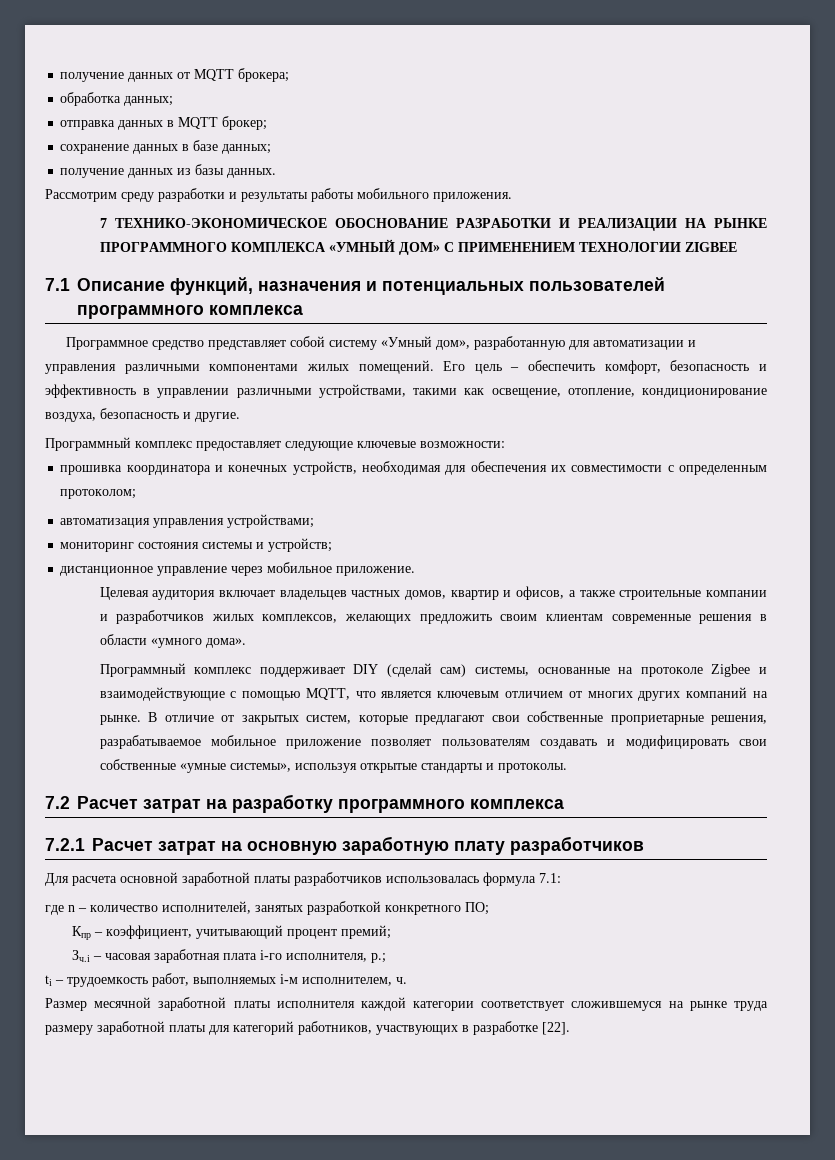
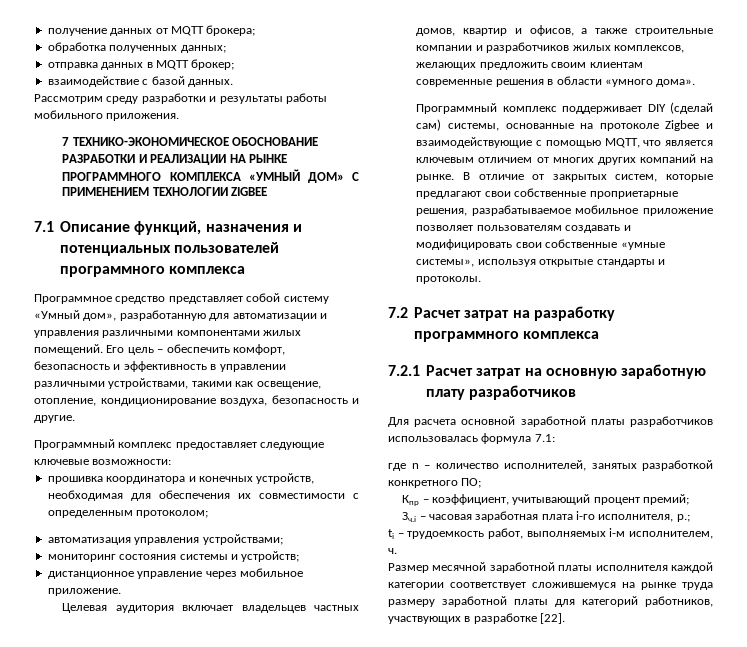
- обработка данных;
+ обработка полученных данных;
- сохранение данных в базе данных;
- получение данных из базы данных.
+ взаимодействие с базой данных.

